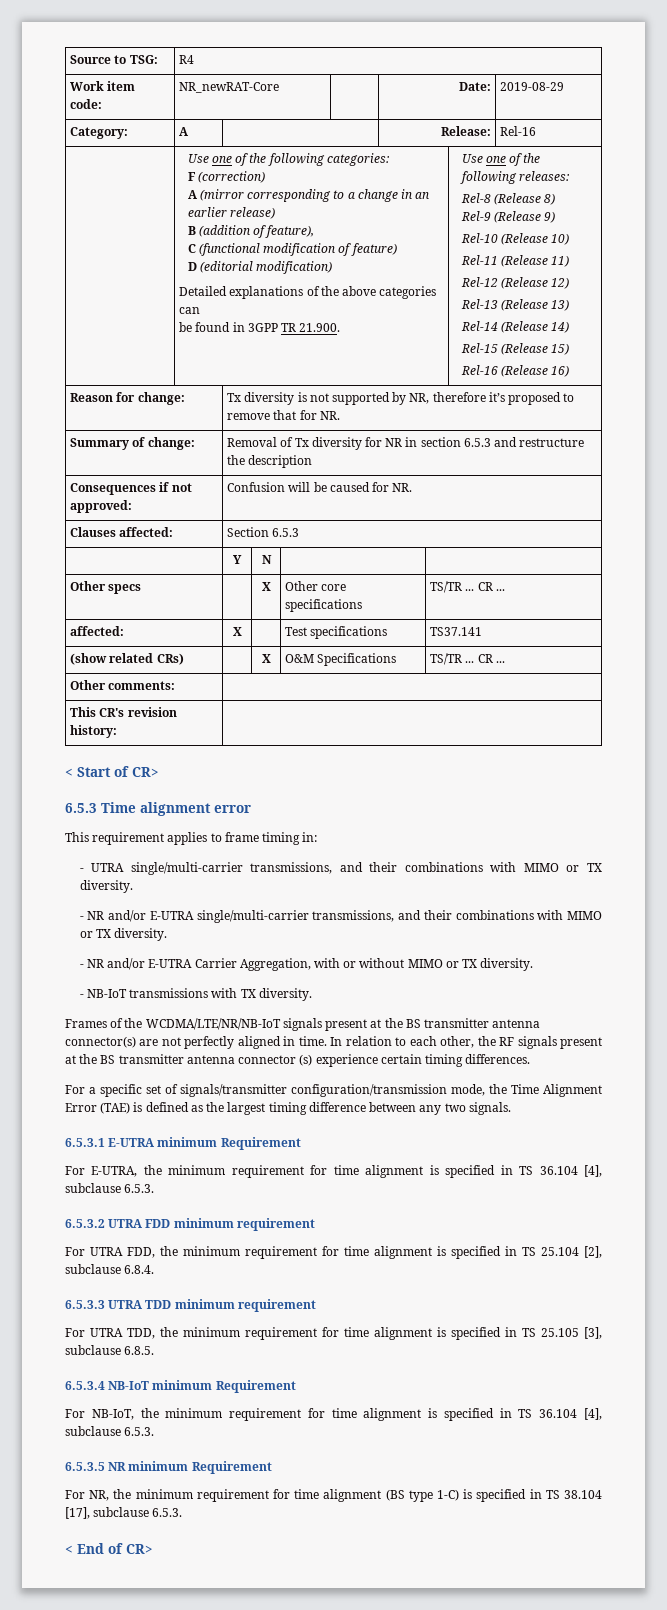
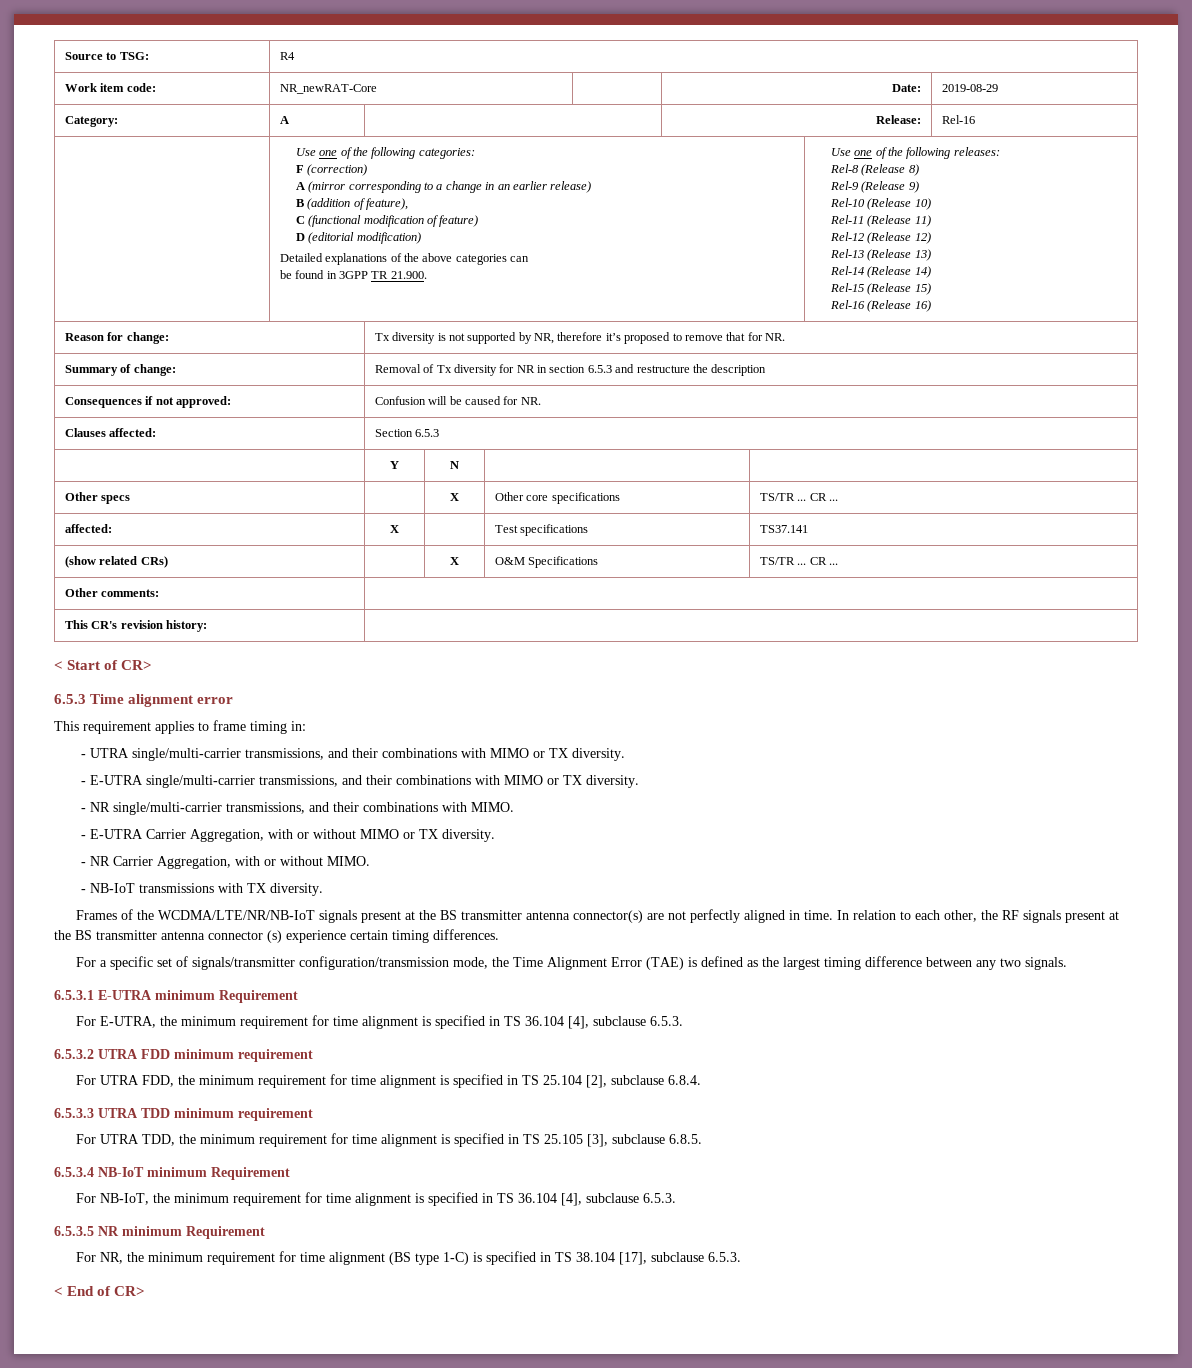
- - NR and/or E-UTRA single/multi-carrier transmissions, and their combinations with MIMO or TX diversity.
+ - E-UTRA single/multi-carrier transmissions, and their combinations with MIMO or TX diversity.
- - NR and/or E-UTRA Carrier Aggregation, with or without MIMO or TX diversity.
+ - NR single/multi-carrier transmissions, and their combinations with MIMO.
+ - E-UTRA Carrier Aggregation, with or without MIMO or TX diversity.
+ - NR Carrier Aggregation, with or without MIMO.

